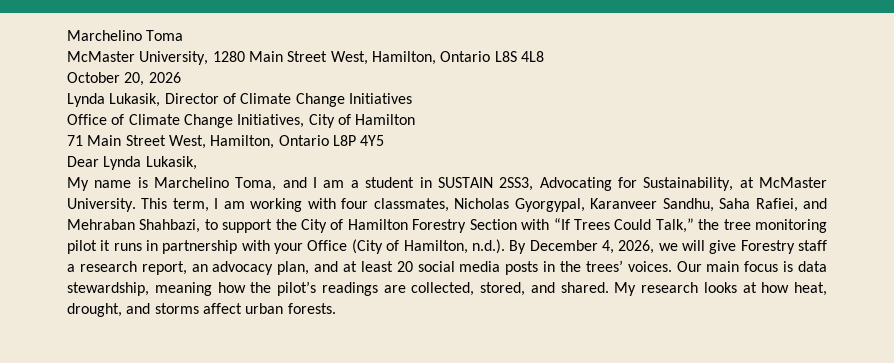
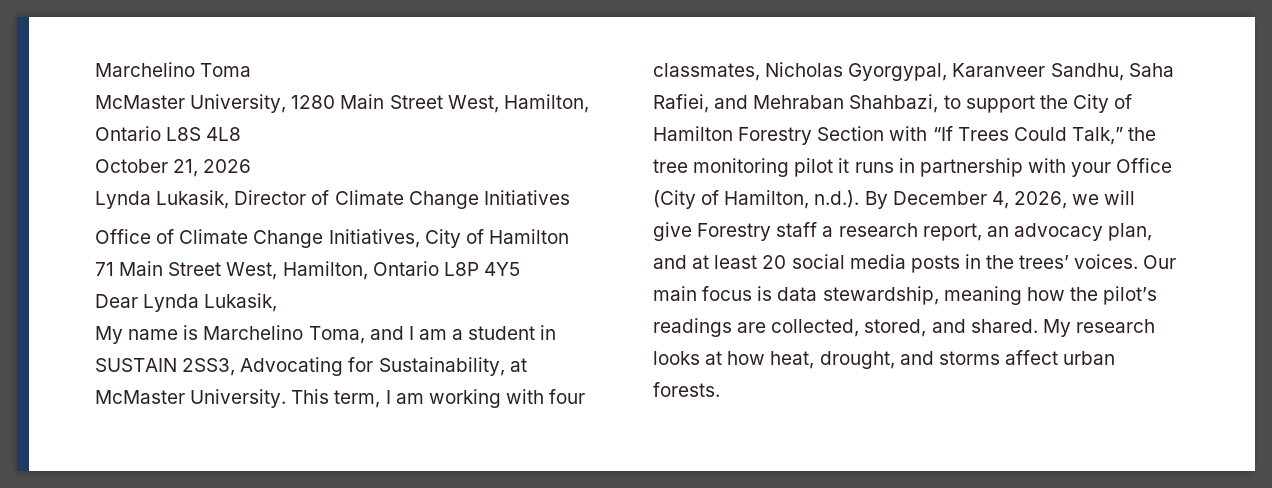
- October 20, 2026
+ October 21, 2026

